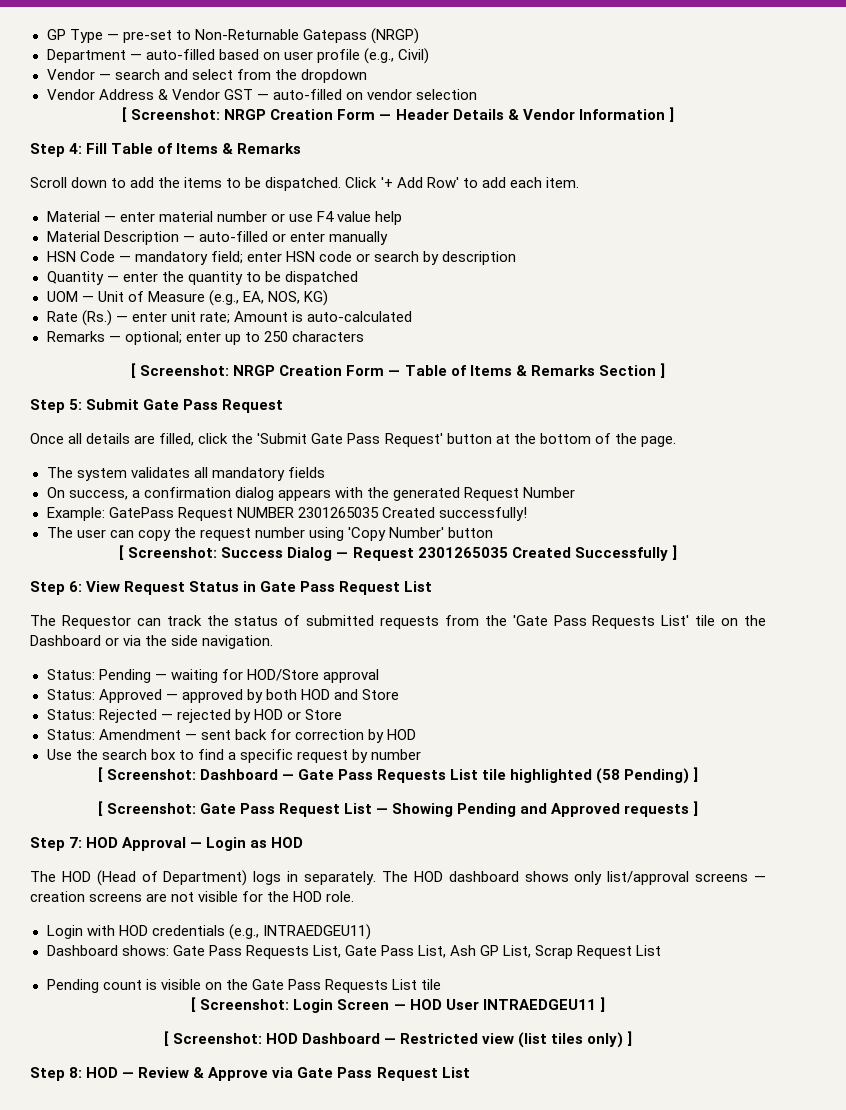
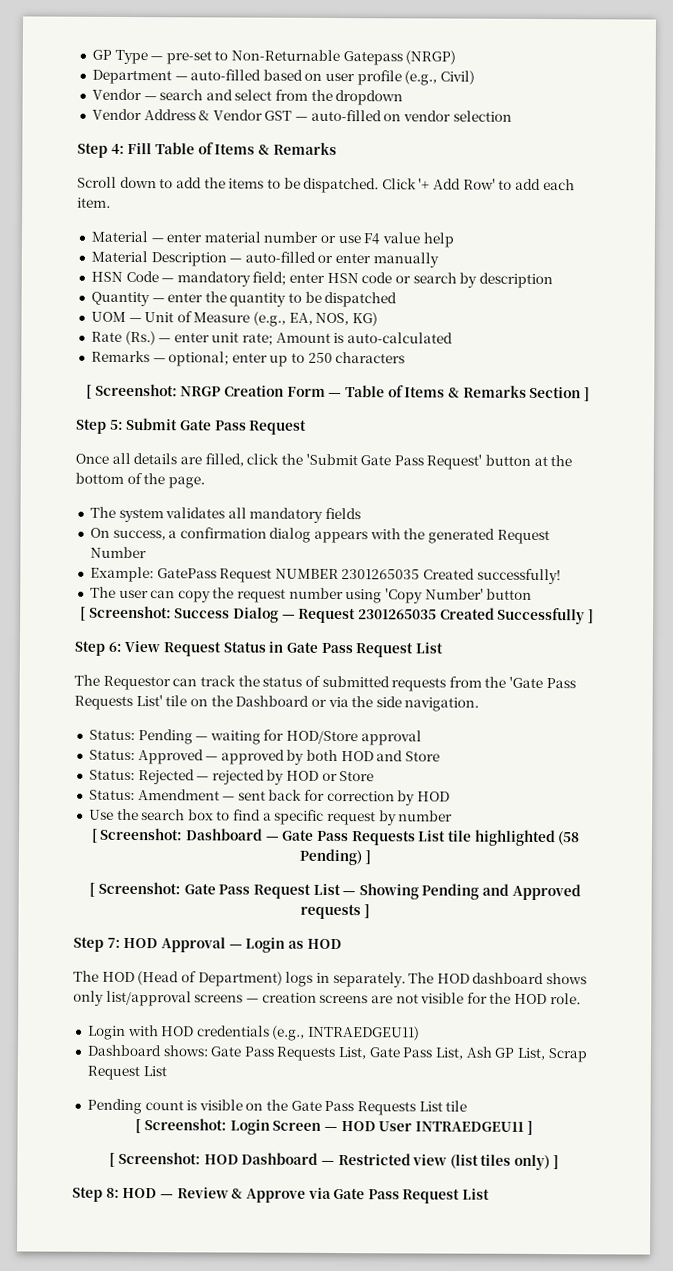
- [ Screenshot: NRGP Creation Form — Header Details & Vendor Information ]

